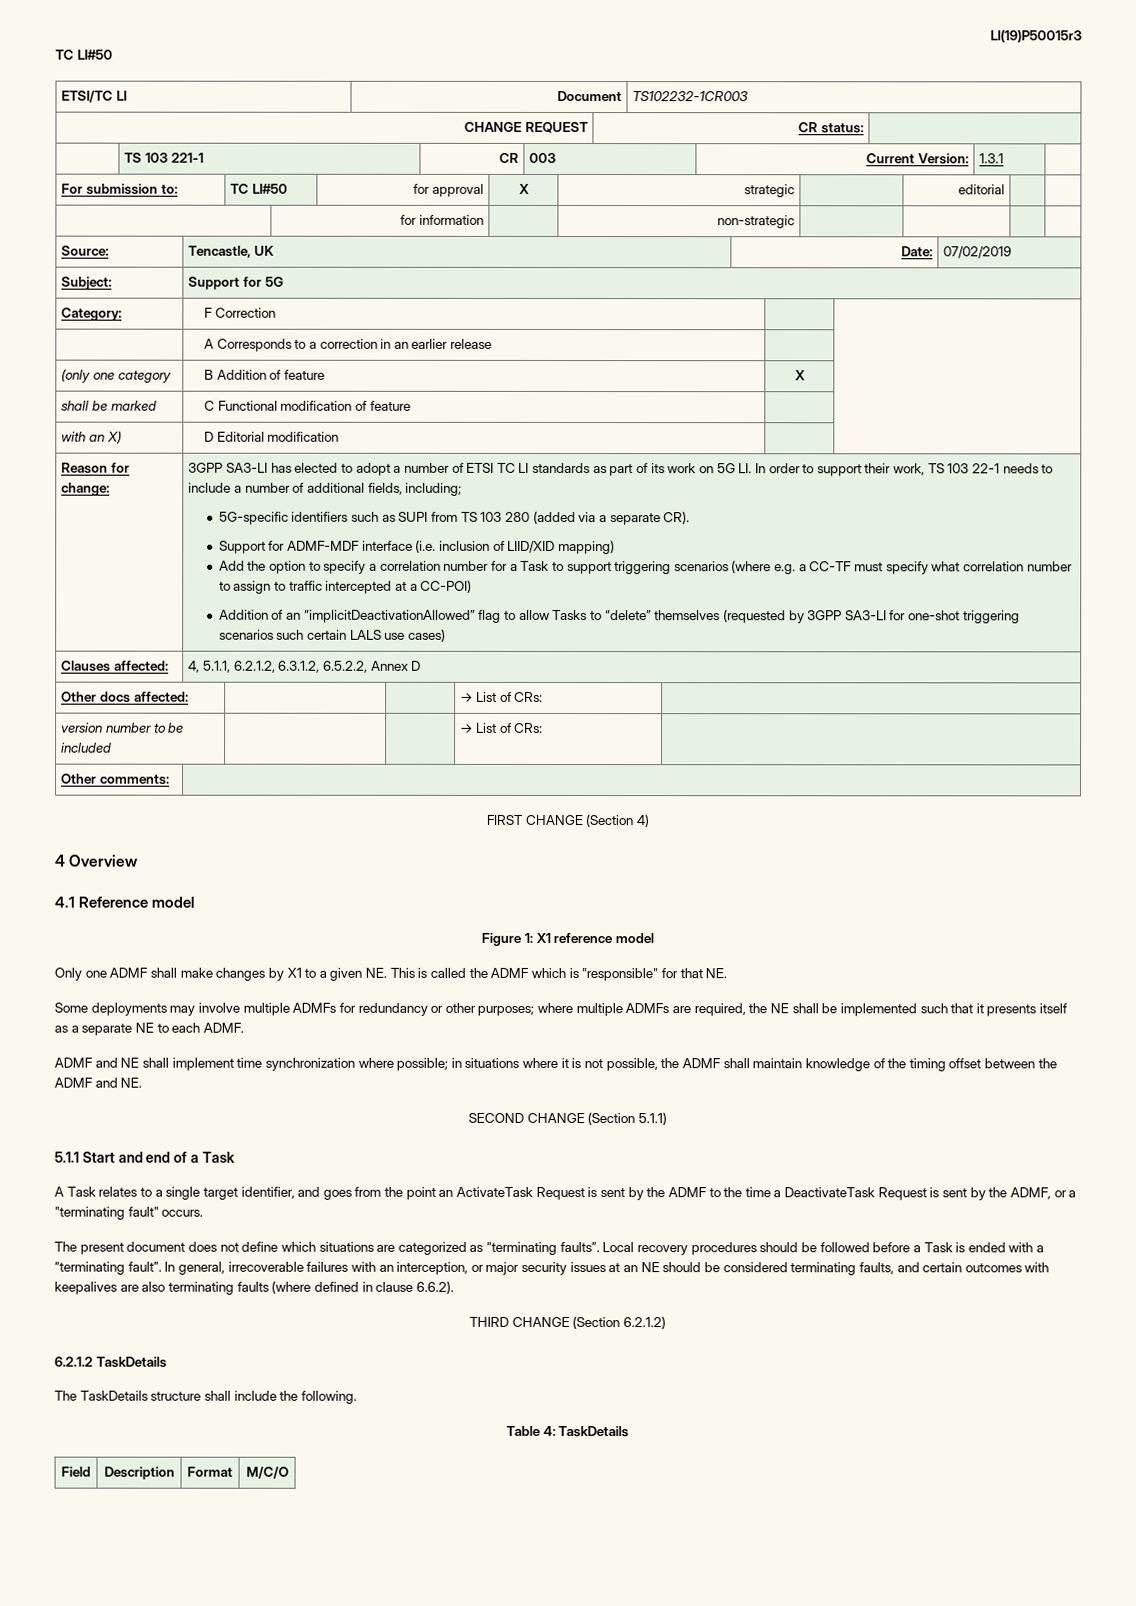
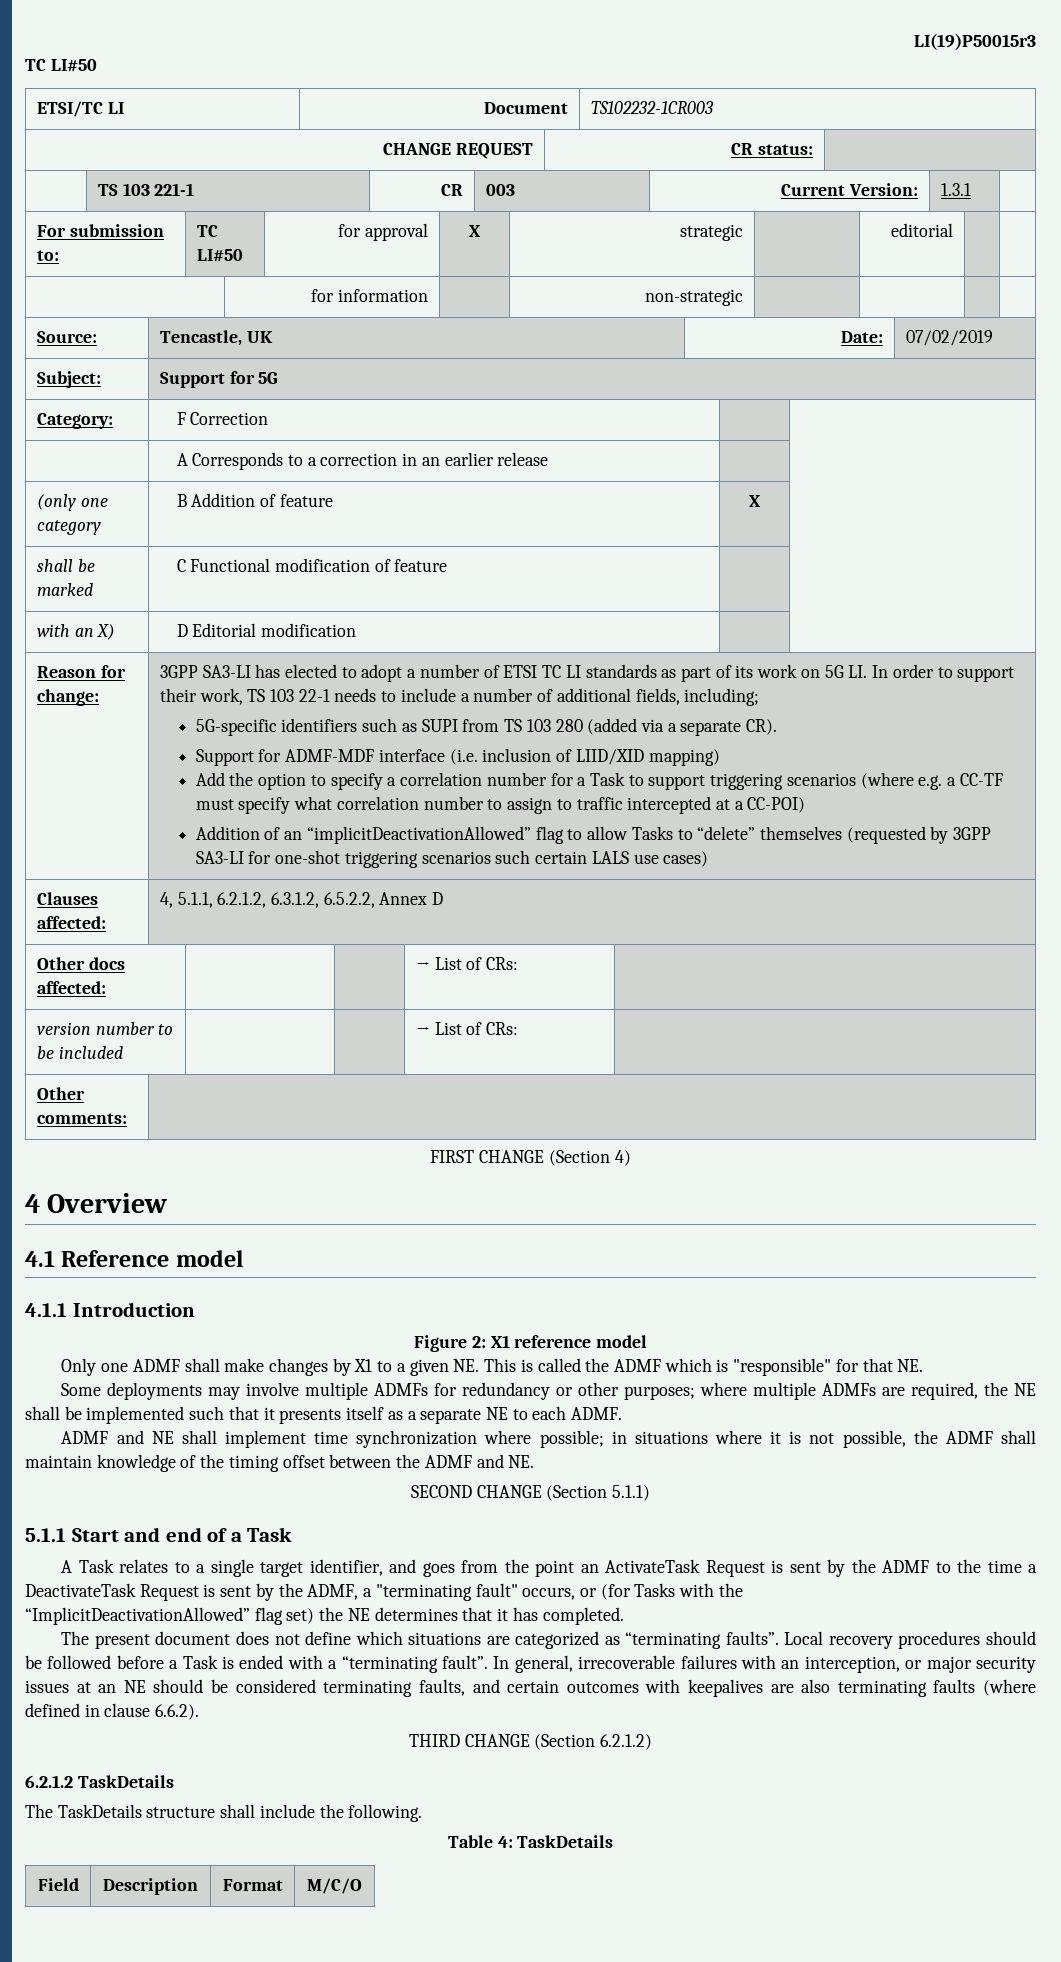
+ 4.1.1 Introduction
- Figure 1: X1 reference model
+ Figure 2: X1 reference model
- A Task relates to a single target identifier, and goes from the point an ActivateTask Request is sent by the ADMF to the time a DeactivateTask Request is sent by the ADMF, or a "terminating fault" occurs.
+ A Task relates to a single target identifier, and goes from the point an ActivateTask Request is sent by the ADMF to the time a DeactivateTask Request is sent by the ADMF, a "terminating fault" occurs, or (for Tasks with the
+ “ImplicitDeactivationAllowed” flag set) the NE determines that it has completed.

